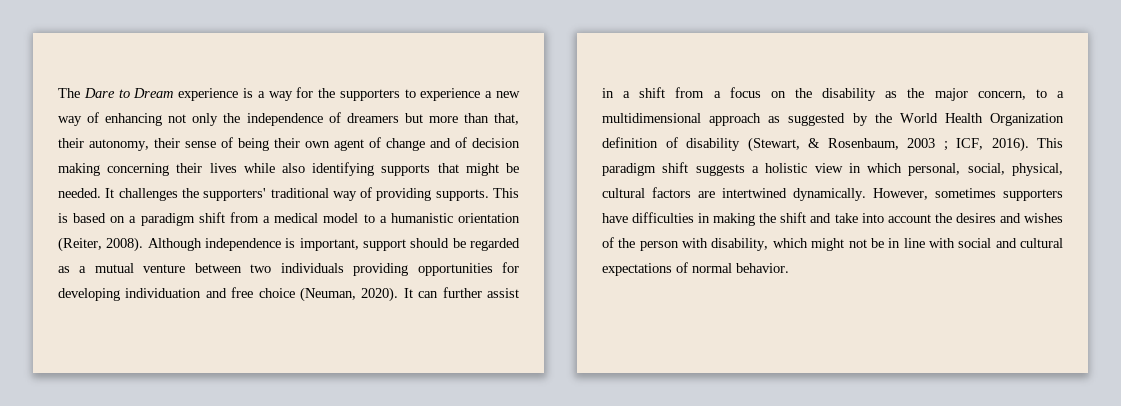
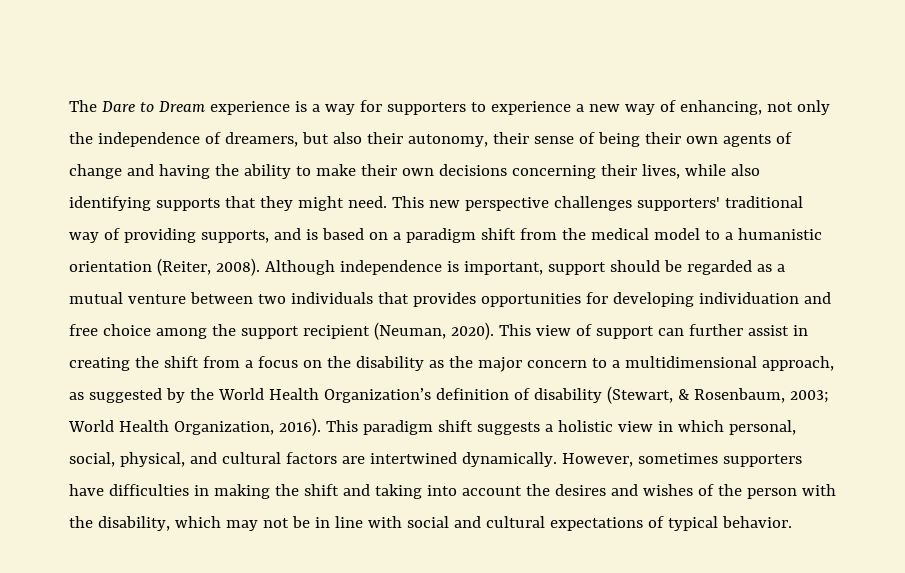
- The Dare to Dream experience is a way for the supporters to experience a new way of enhancing not only the independence of dreamers but more than that, their autonomy, their sense of being their own agent of change and of decision making concerning their lives while also identifying supports that might be needed. It challenges the supporters' traditional way of providing supports. This is based on a paradigm shift from a medical model to a humanistic orientation (Reiter, 2008).
+ The Dare to Dream experience is a way for supporters to experience a new way of enhancing, not only the independence of dreamers, but also their autonomy, their sense of being their own agents of change and having the ability to make their own decisions concerning their lives, while also identifying supports that they might need. This new perspective challenges supporters' traditional way of providing supports, and is based on a paradigm shift from the medical model to a humanistic orientation (Reiter, 2008).
- Although independence is important, support should be regarded as a mutual venture between two individuals providing opportunities for developing individuation and free choice (Neuman, 2020). It can further assist in a shift from a focus on the disability as the major concern, to a multidimensional approach as suggested by the World Health Organization definition of disability (Stewart, & Rosenbaum, 2003 ; ICF, 2016).
+ Although independence is important, support should be regarded as a mutual venture between two individuals that provides opportunities for developing individuation and free choice among the support recipient (Neuman, 2020). This view of support can further assist in creating the shift from a focus on the disability as the major concern to a multidimensional approach, as suggested by the World Health Organization’s definition of disability (Stewart, & Rosenbaum, 2003; World Health Organization, 2016).
- This paradigm shift suggests a holistic view in which personal, social, physical, cultural factors are intertwined dynamically.
+ This paradigm shift suggests a holistic view in which personal, social, physical, and cultural factors are intertwined dynamically.
- However, sometimes supporters have difficulties in making the shift and take into account the desires and wishes of the person with disability, which might not be in line with social and cultural expectations of normal behavior.
+ However, sometimes supporters have difficulties in making the shift and taking into account the desires and wishes of the person with the disability, which may not be in line with social and cultural expectations of typical behavior.

